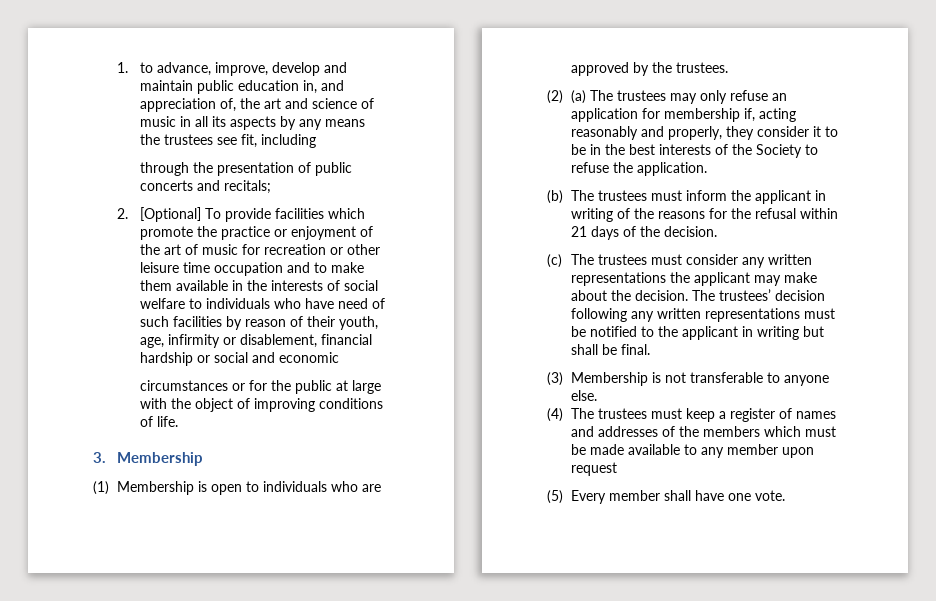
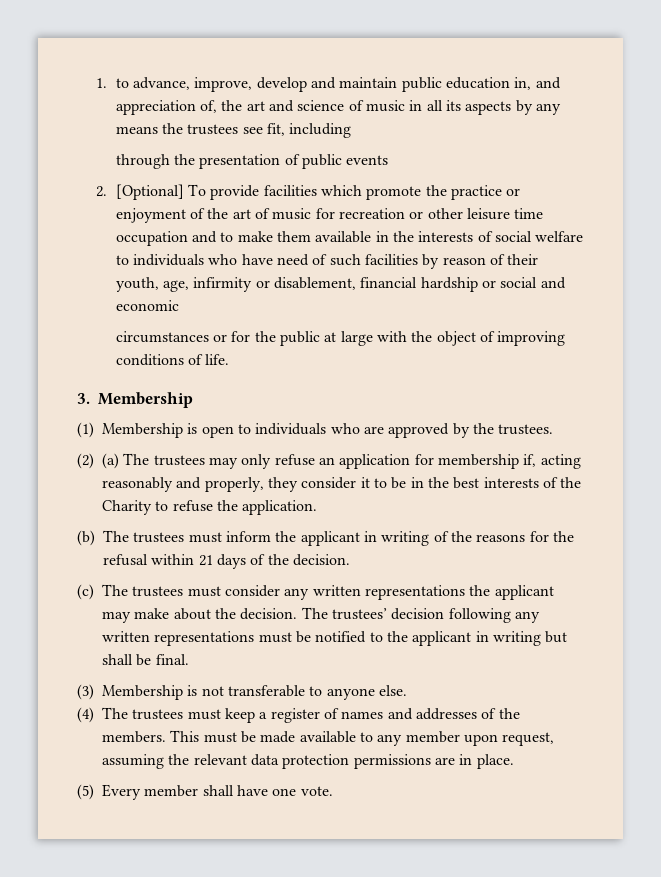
- through the presentation of public concerts and recitals;
+ through the presentation of public events
- (2) (a) The trustees may only refuse an application for membership if, acting reasonably and properly, they consider it to be in the best interests of the Society to refuse the application.
+ (2) (a) The trustees may only refuse an application for membership if, acting reasonably and properly, they consider it to be in the best interests of the Charity to refuse the application.
- (4) The trustees must keep a register of names and addresses of the members which must be made available to any member upon request
+ (4) The trustees must keep a register of names and addresses of the members. This must be made available to any member upon request, assuming the relevant data protection permissions are in place.

